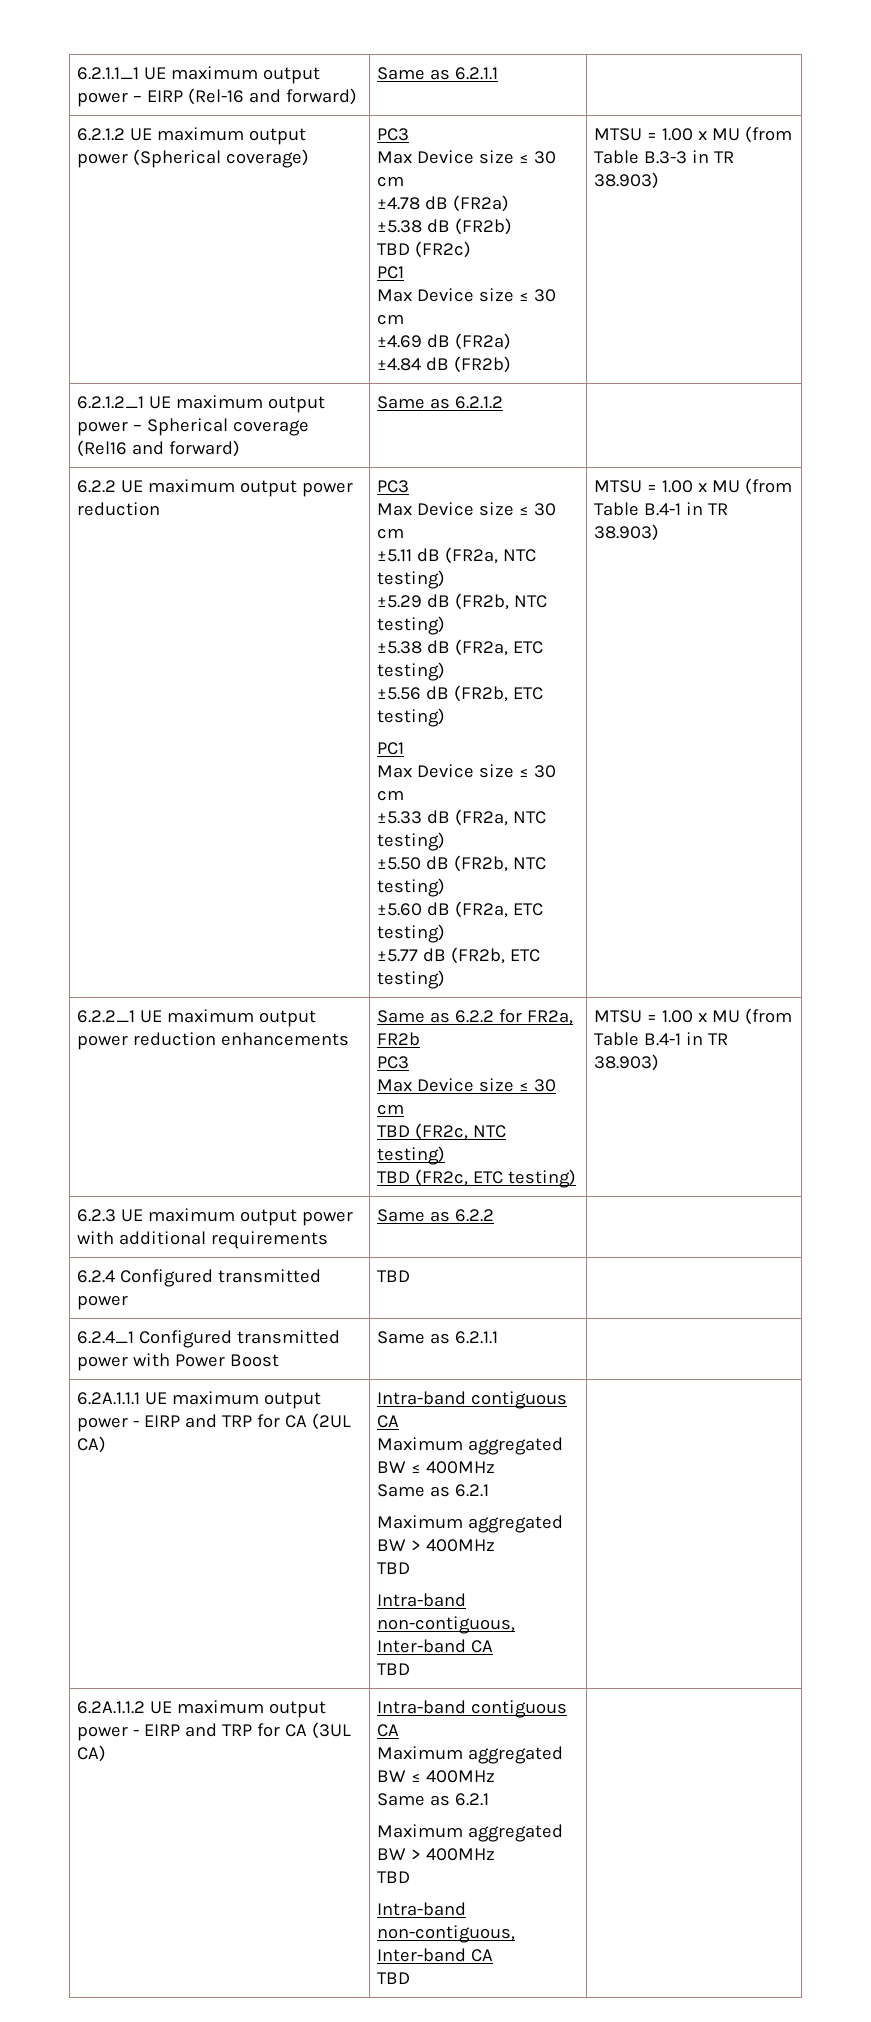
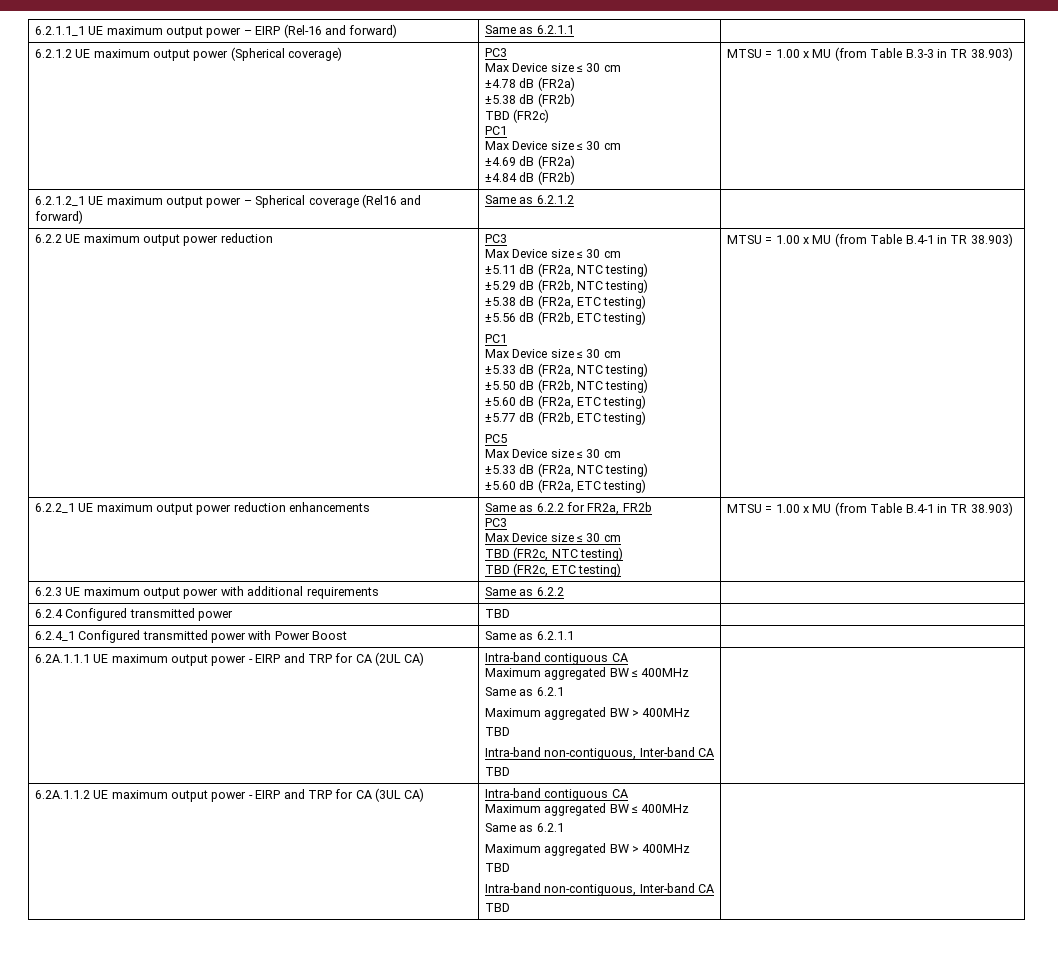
+ PC5
+ Max Device size ≤ 30 cm
+ ±5.33 dB (FR2a, NTC testing)
+ ±5.60 dB (FR2a, ETC testing)

